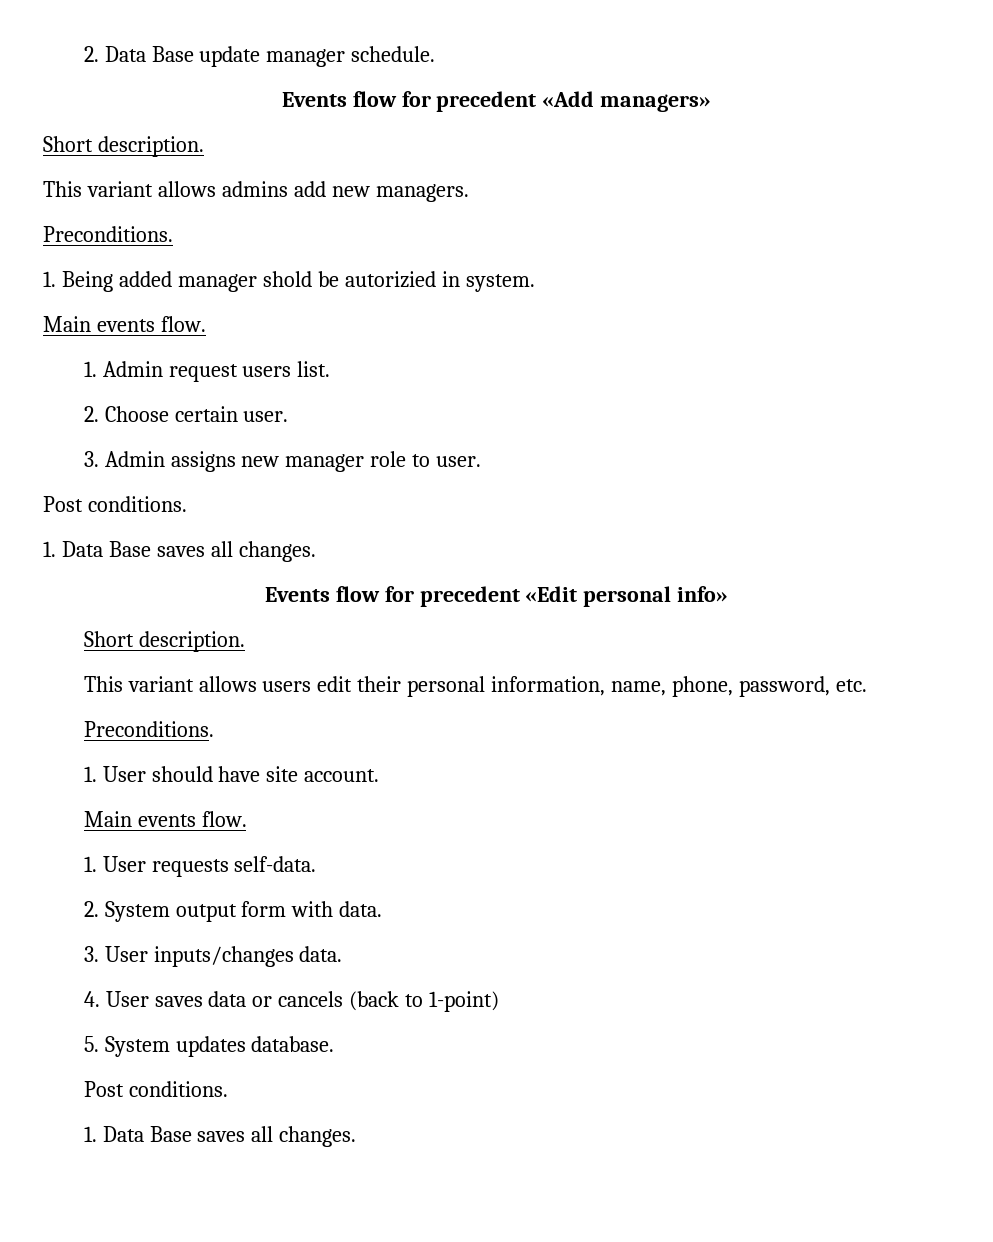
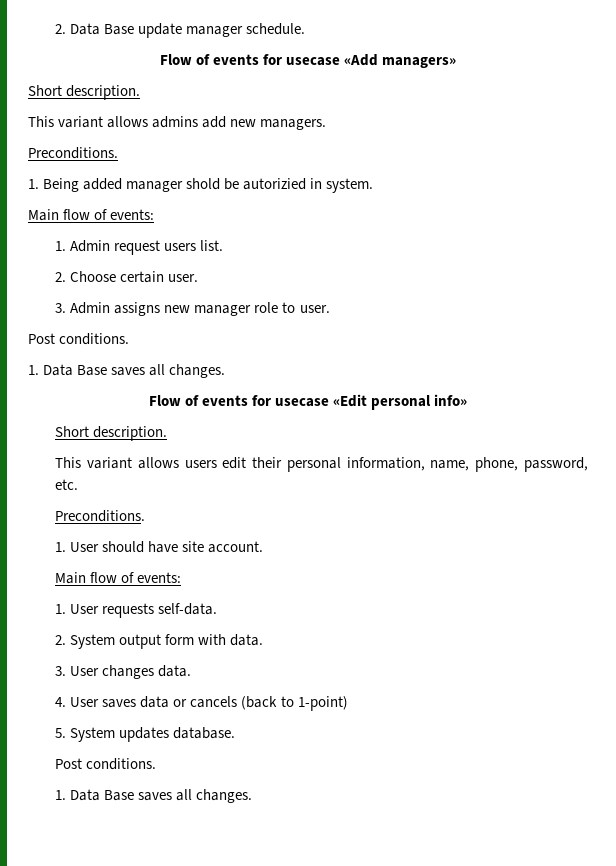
- Events flow for precedent «Add managers»
+ Flow of events for usecase «Add managers»
  1. Being added manager shold be autorizied in system.
- Main events flow.
+ Main flow of events:
- Events flow for precedent «Edit personal info»
+ Flow of events for usecase «Edit personal info»
  1. User should have site account.
- Main events flow.
+ Main flow of events:
- 3. User inputs/changes data.
+ 3. User changes data.

